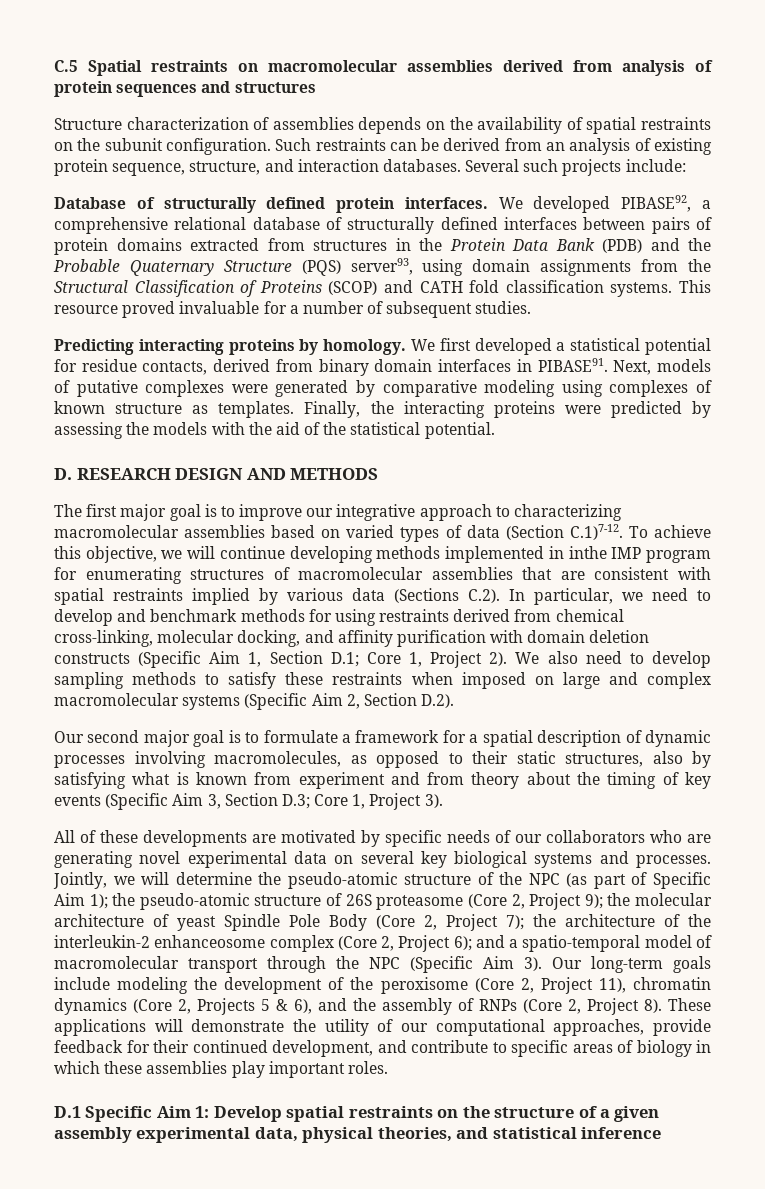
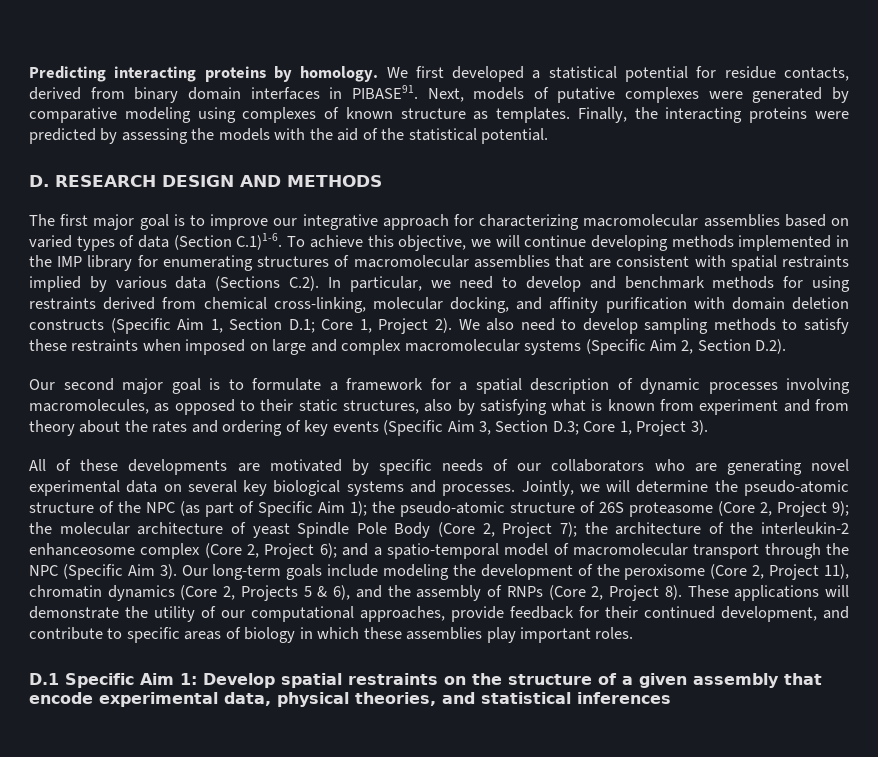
- C.5 Spatial restraints on macromolecular assemblies derived from analysis of protein sequences and structures
- Structure characterization of assemblies depends on the availability of spatial restraints on the subunit configuration. Such restraints can be derived from an analysis of existing protein sequence, structure, and interaction databases. Several such projects include:
- Database of structurally defined protein interfaces. We developed PIBASE92, a comprehensive relational database of structurally defined interfaces between pairs of protein domains extracted from structures in the Protein Data Bank (PDB) and the Probable Quaternary Structure (PQS) server93, using domain assignments from the Structural Classification of Proteins (SCOP) and CATH fold classification systems. This resource proved invaluable for a number of subsequent studies.
- The first major goal is to improve our integrative approach to characterizing macromolecular assemblies based on varied types of data (Section C.1)7-12. To achieve this objective, we will continue developing methods implemented in inthe IMP program for enumerating structures of macromolecular assemblies that are consistent with spatial restraints implied by various data (Sections C.2). In particular, we need to develop and benchmark methods for using restraints derived from chemical cross-linking, molecular docking, and affinity purification with domain deletion constructs (Specific Aim 1, Section D.1;
+ The first major goal is to improve our integrative approach for characterizing macromolecular assemblies based on varied types of data (Section C.1)1-6. To achieve this objective, we will continue developing methods implemented in the IMP library for enumerating structures of macromolecular assemblies that are consistent with spatial restraints implied by various data (Sections C.2). In particular, we need to develop and benchmark methods for using restraints derived from chemical cross-linking, molecular docking, and affinity purification with domain deletion constructs (Specific Aim 1, Section D.1;
- Our second major goal is to formulate a framework for a spatial description of dynamic processes involving macromolecules, as opposed to their static structures, also by satisfying what is known from experiment and from theory about the timing of key events (Specific Aim 3, Section D.3; Core 1, Project 3).
+ Our second major goal is to formulate a framework for a spatial description of dynamic processes involving macromolecules, as opposed to their static structures, also by satisfying what is known from experiment and from theory about the rates and ordering of key events (Specific Aim 3, Section D.3; Core 1, Project 3).
- D.1 Specific Aim 1: Develop spatial restraints on the structure of a given assembly experimental data, physical theories, and statistical inference
+ D.1 Specific Aim 1: Develop spatial restraints on the structure of a given assembly that encode experimental data, physical theories, and statistical inferences

